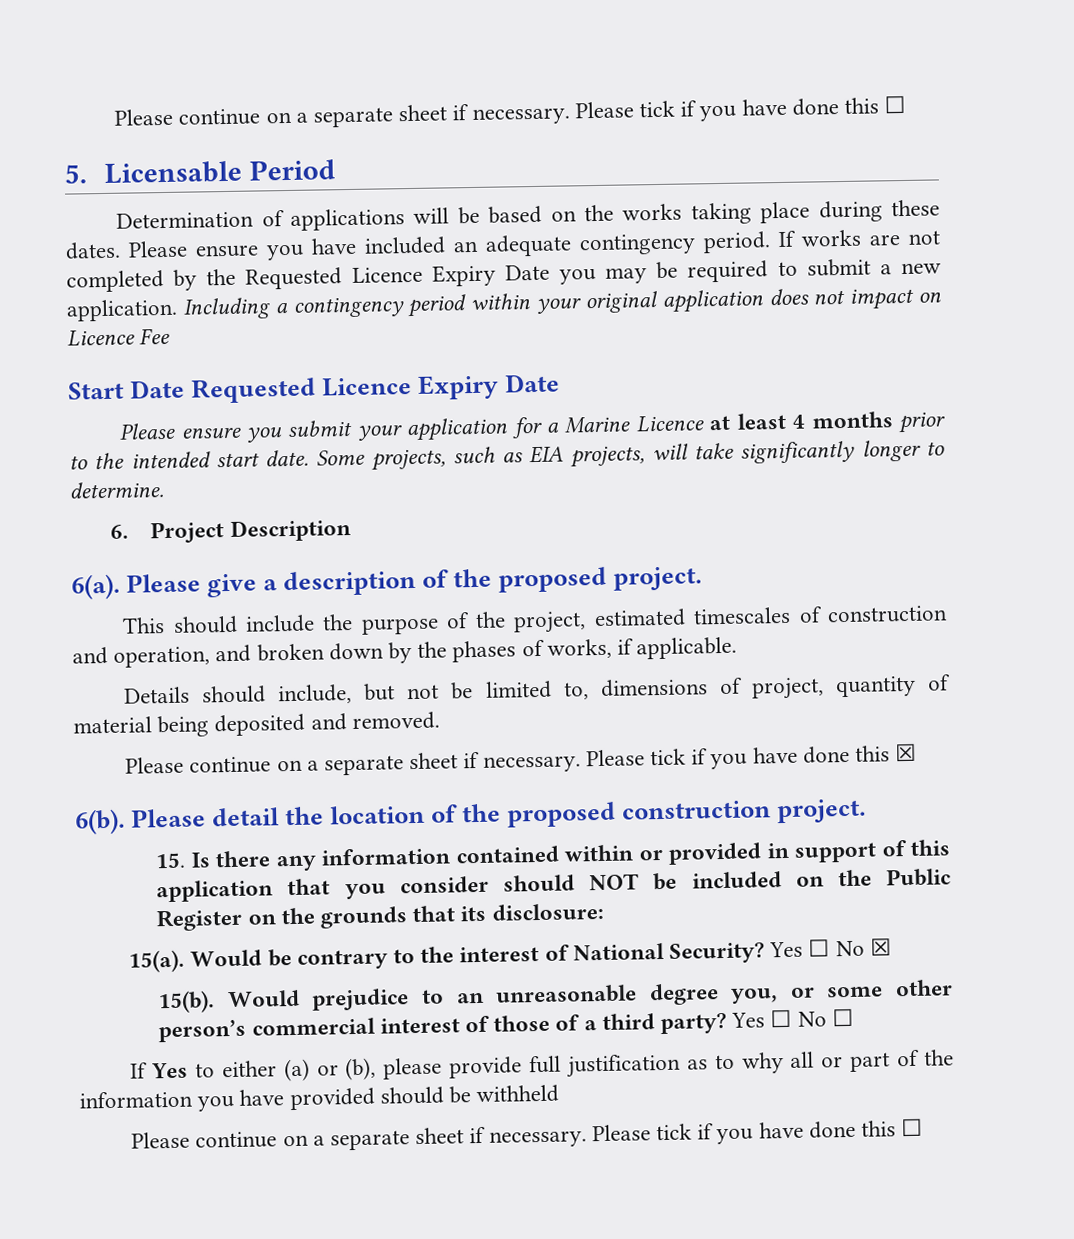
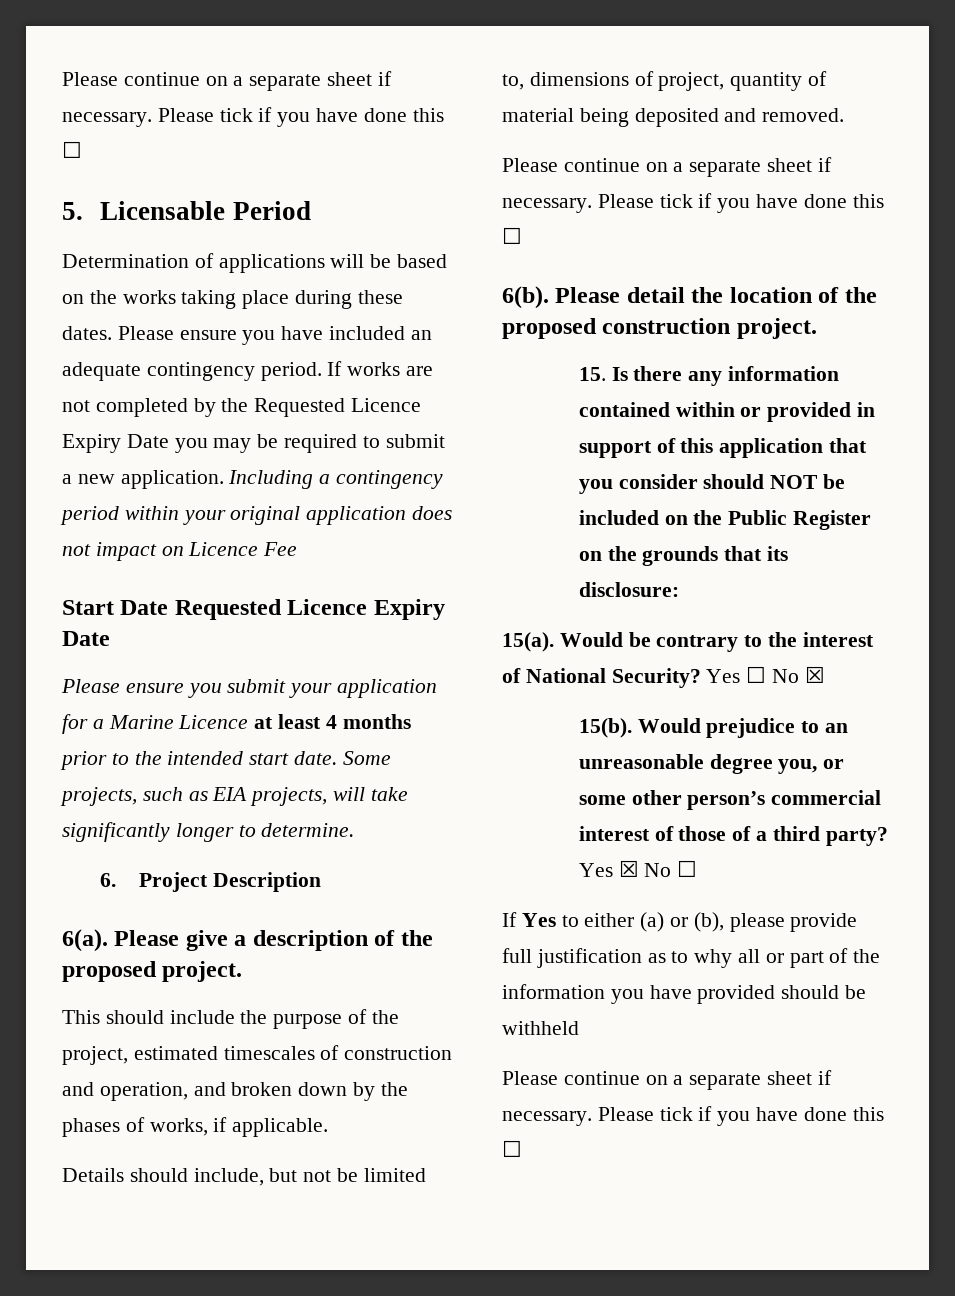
  Details should include, but not be limited to, dimensions of project, quantity of material being deposited and removed.
- Please continue on a separate sheet if necessary. Please tick if you have done this ☒
+ Please continue on a separate sheet if necessary. Please tick if you have done this ☐
- Yes ☐ No ☐
+ Yes ☒ No ☐

